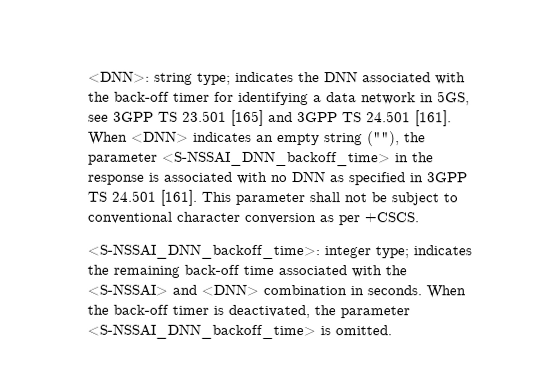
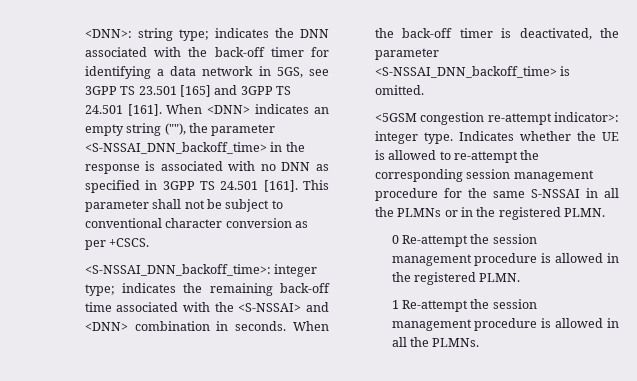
+ <5GSM congestion re-attempt indicator>: integer type. Indicates whether the UE is allowed to re-attempt the corresponding session management procedure for the same S-NSSAI in all the PLMNs or in the registered PLMN.
+ 0 Re-attempt the session management procedure is allowed in the registered PLMN.
+ 1 Re-attempt the session management procedure is allowed in all the PLMNs.

